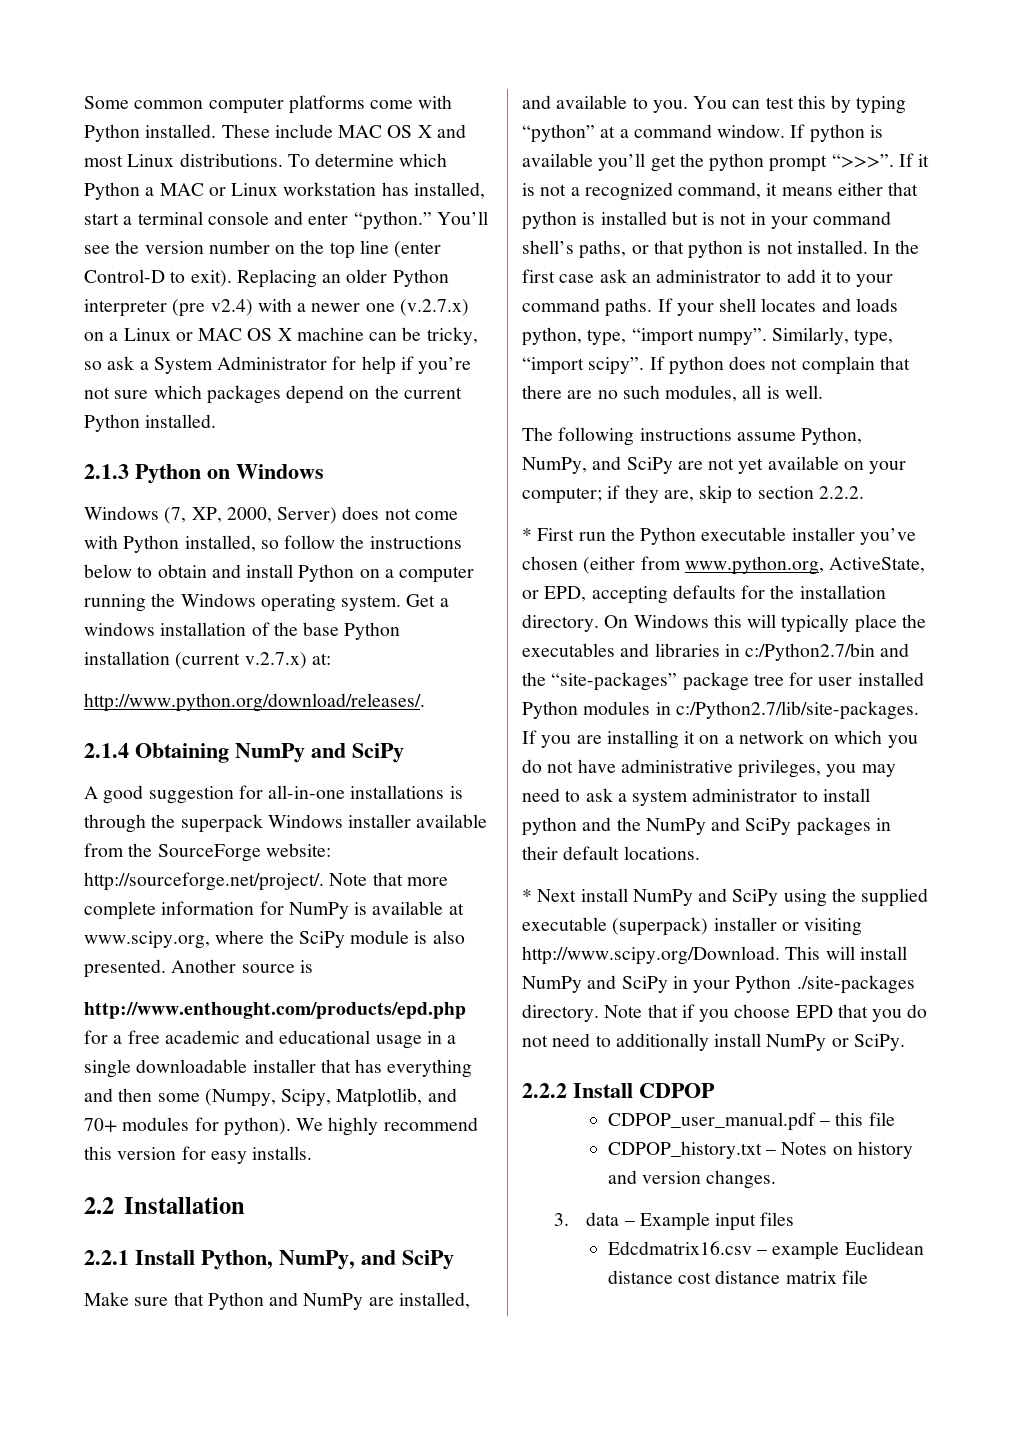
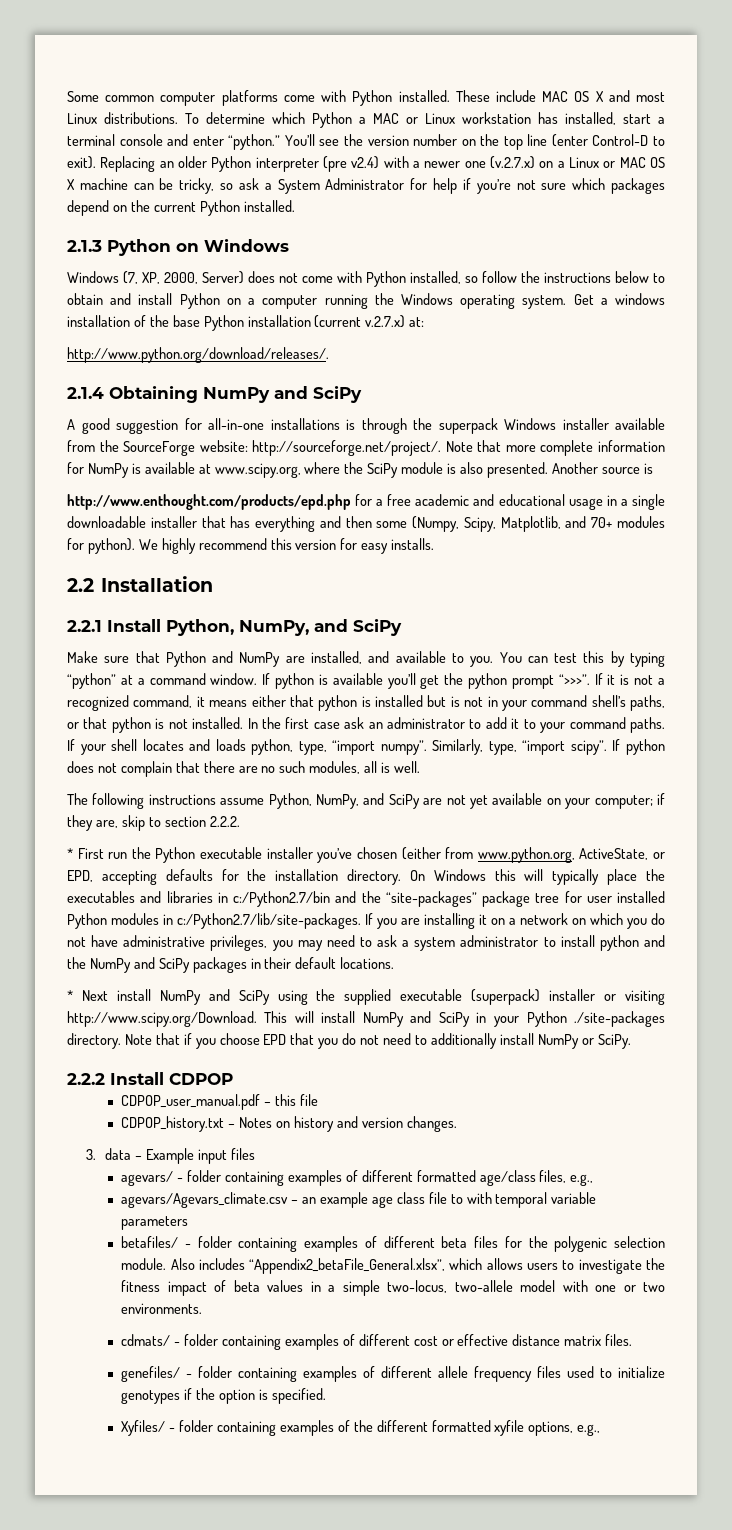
- Edcdmatrix16.csv – example Euclidean distance cost distance matrix file
+ agevars/ - folder containing examples of different formatted age/class files, e.g.,
+ agevars/Agevars_climate.csv – an example age class file to with temporal variable parameters
+ betafiles/ - folder containing examples of different beta files for the polygenic selection module. Also includes “Appendix2_betaFile_General.xlsx”, which allows users to investigate the fitness impact of beta values in a simple two-locus, two-allele model with one or two environments.
+ cdmats/ - folder containing examples of different cost or effective distance matrix files.
+ genefiles/ - folder containing examples of different allele frequency files used to initialize genotypes if the option is specified.
+ Xyfiles/ - folder containing examples of the different formatted xyfile options, e.g.,

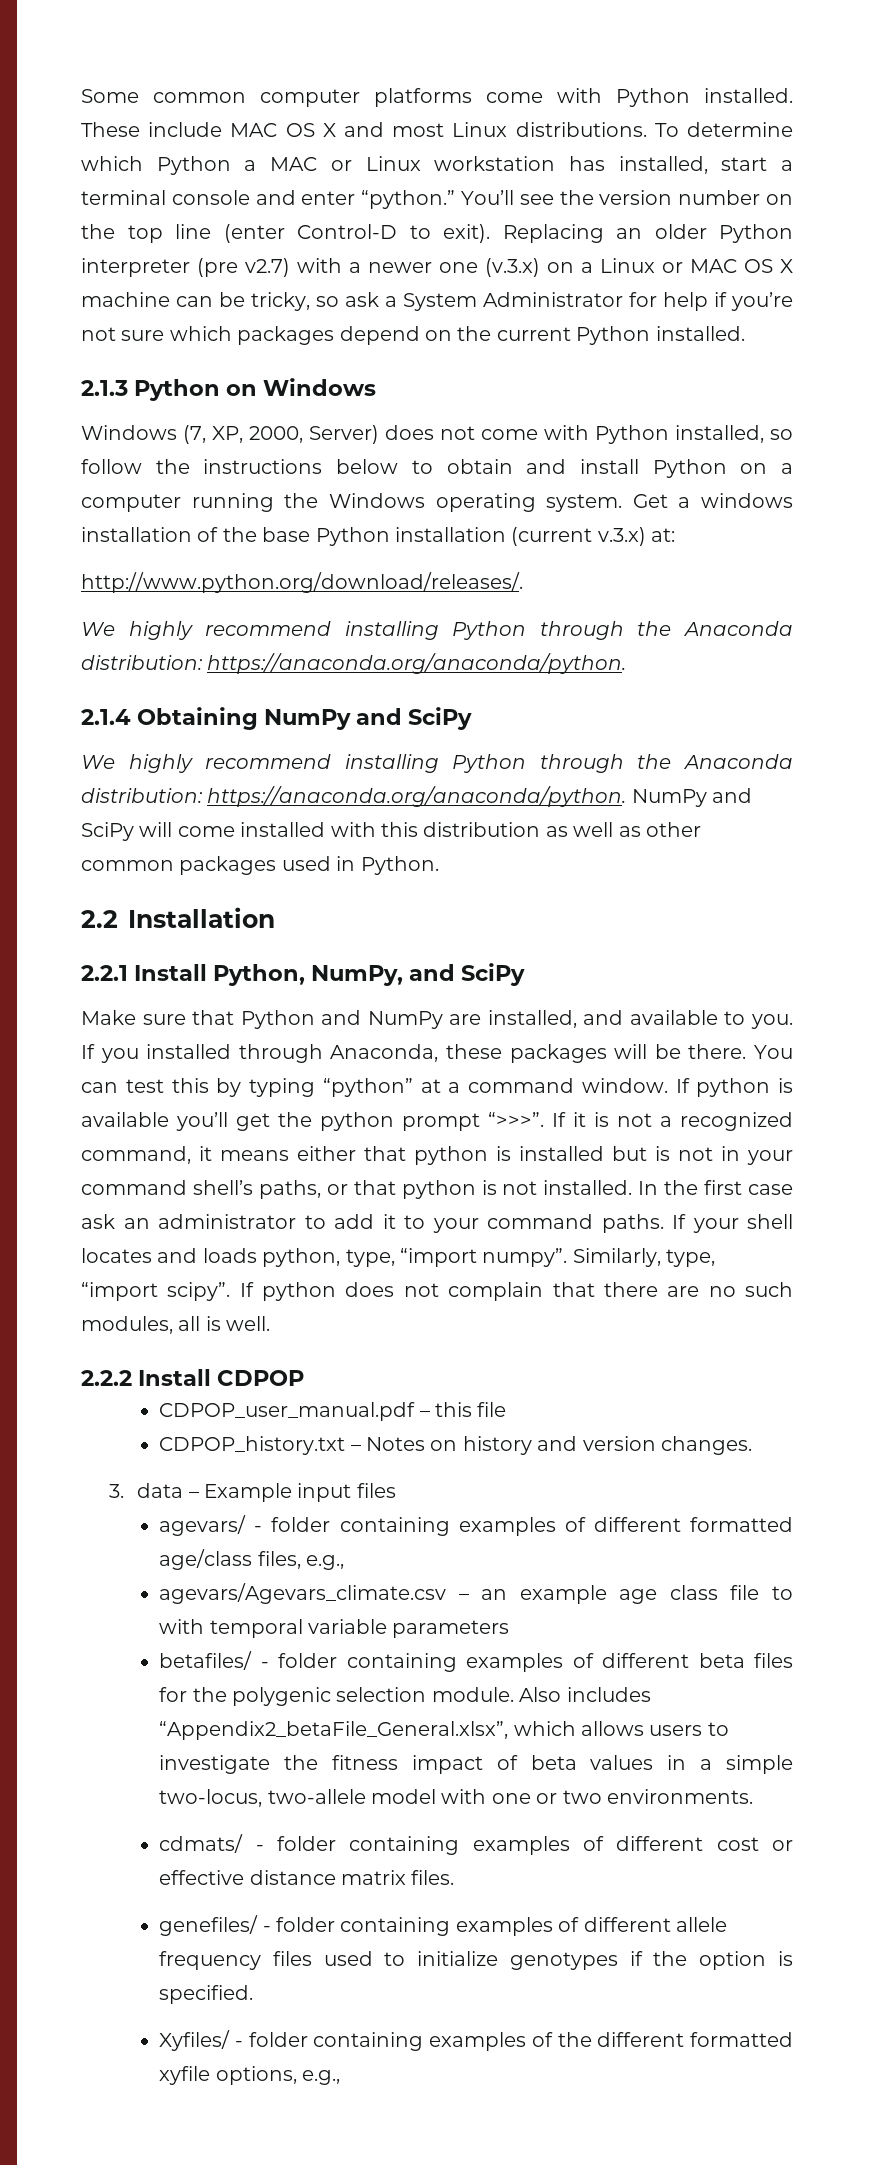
- Replacing an older Python interpreter (pre v2.4) with a newer one (v.2.7.x) on a Linux or MAC OS X machine can be tricky, so ask a System Administrator for help if you’re not sure which packages depend on the current Python installed.
+ Replacing an older Python interpreter (pre v2.7) with a newer one (v.3.x) on a Linux or MAC OS X machine can be tricky, so ask a System Administrator for help if you’re not sure which packages depend on the current Python installed.
- Get a windows installation of the base Python installation (current v.2.7.x) at:
+ Get a windows installation of the base Python installation (current v.3.x) at:
  http://www.python.org/download/releases/.
+ We highly recommend installing Python through the Anaconda distribution: https://anaconda.org/anaconda/python.
- A good suggestion for all-in-one installations is through the superpack Windows installer available from the SourceForge website: http://sourceforge.net/project/. Note that more complete information for NumPy is available at www.scipy.org, where the SciPy module is also presented. Another source is
- http://www.enthought.com/products/epd.php for a free academic and educational usage in a single downloadable installer that has everything and then some (Numpy, Scipy, Matplotlib, and 70+ modules for python). We highly recommend this version for easy installs.
+ We highly recommend installing Python through the Anaconda distribution: https://anaconda.org/anaconda/python. NumPy and SciPy will come installed with this distribution as well as other common packages used in Python.
+ If you installed through Anaconda, these packages will be there.
- The following instructions assume Python, NumPy, and SciPy are not yet available on your computer; if they are, skip to section 2.2.2.
- * First run the Python executable installer you’ve chosen (either from www.python.org, ActiveState, or EPD, accepting defaults for the installation directory. On Windows this will typically place the executables and libraries in c:/Python2.7/bin and the “site-packages” package tree for user installed Python modules in c:/Python2.7/lib/site-packages. If you are installing it on a network on which you do not have administrative privileges, you may need to ask a system administrator to install python and the NumPy and SciPy packages in their default locations.
- * Next install NumPy and SciPy using the supplied executable (superpack) installer or visiting http://www.scipy.org/Download. This will install NumPy and SciPy in your Python ./site-packages directory. Note that if you choose EPD that you do not need to additionally install NumPy or SciPy.

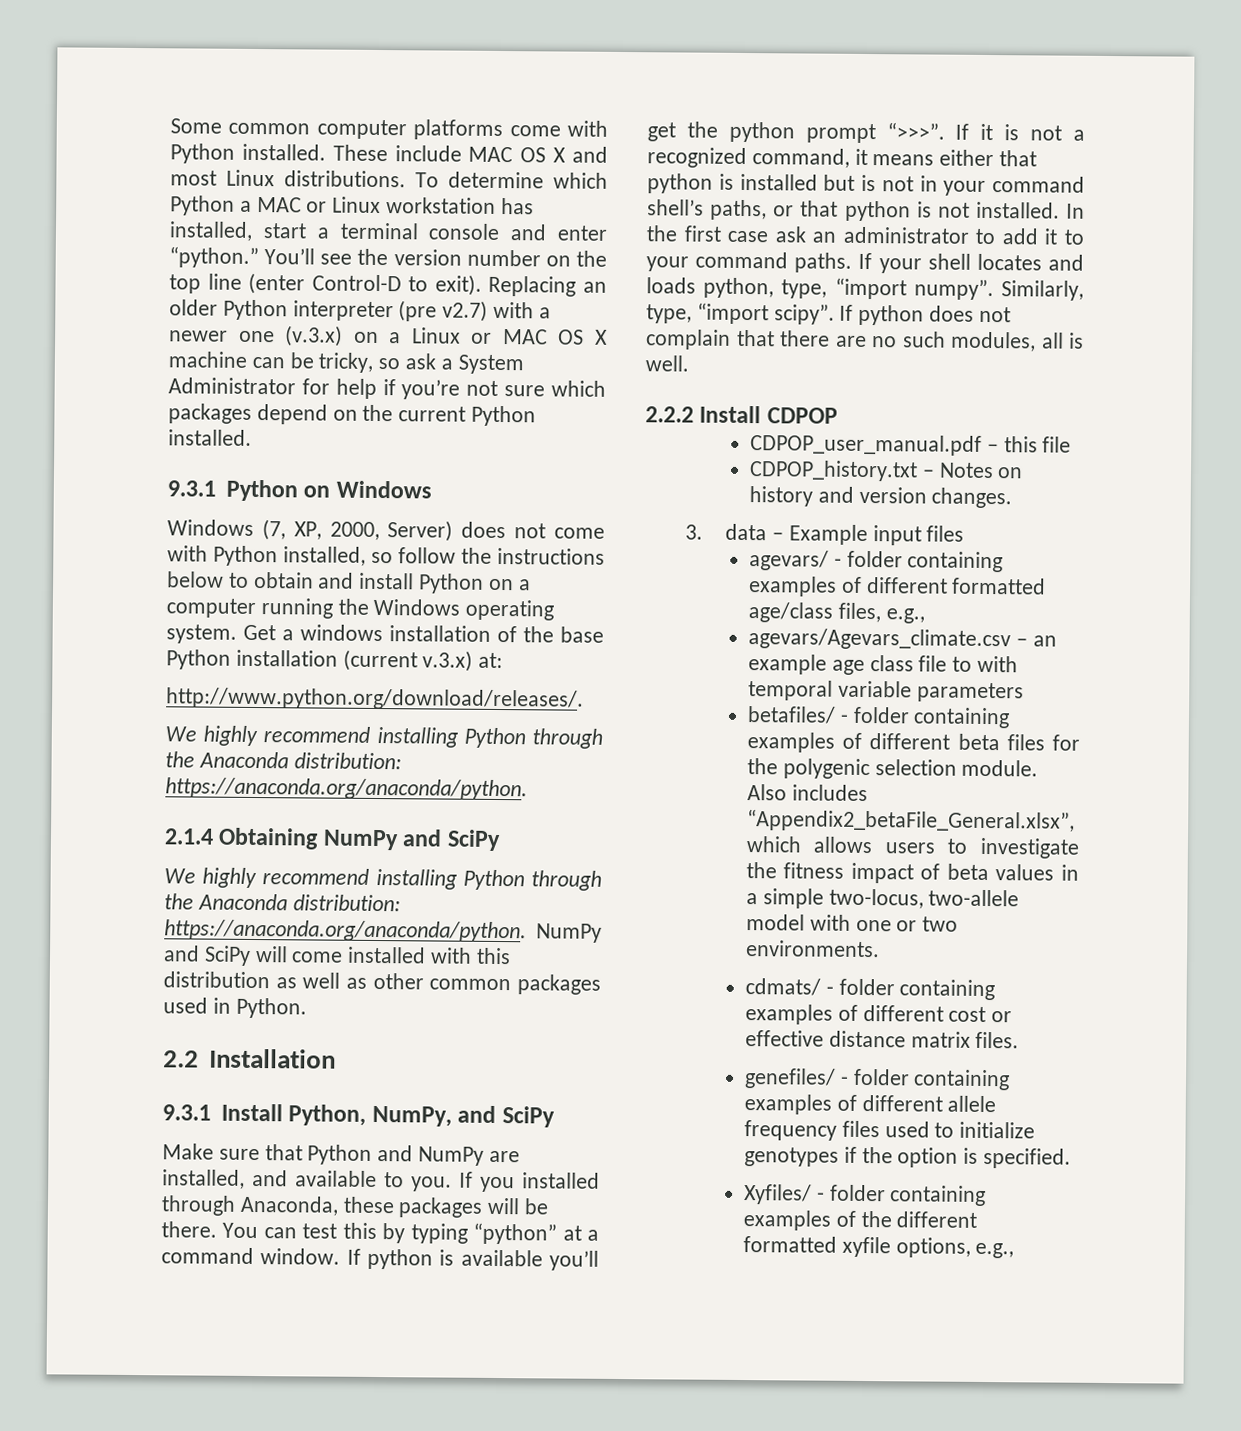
- 2.1.3 Python on Windows
+ 9.3.1 Python on Windows
- 2.2.1 Install Python, NumPy, and SciPy
+ 9.3.1 Install Python, NumPy, and SciPy

